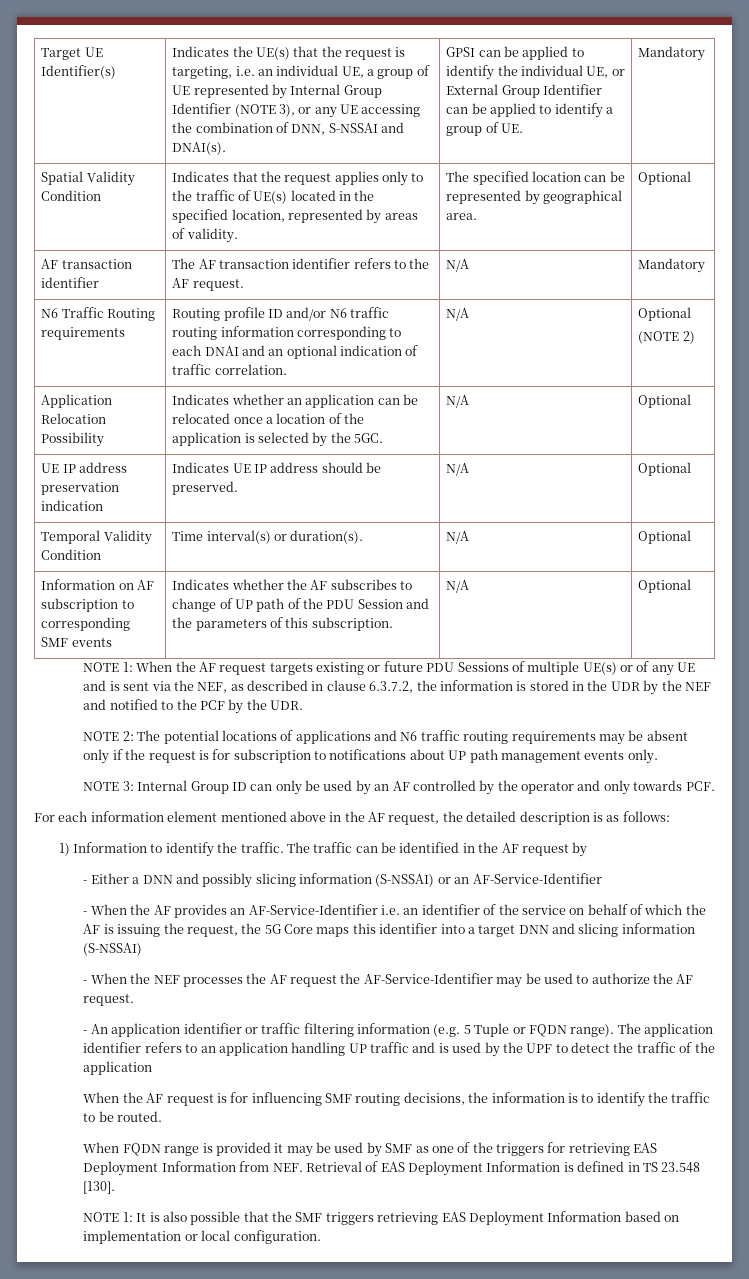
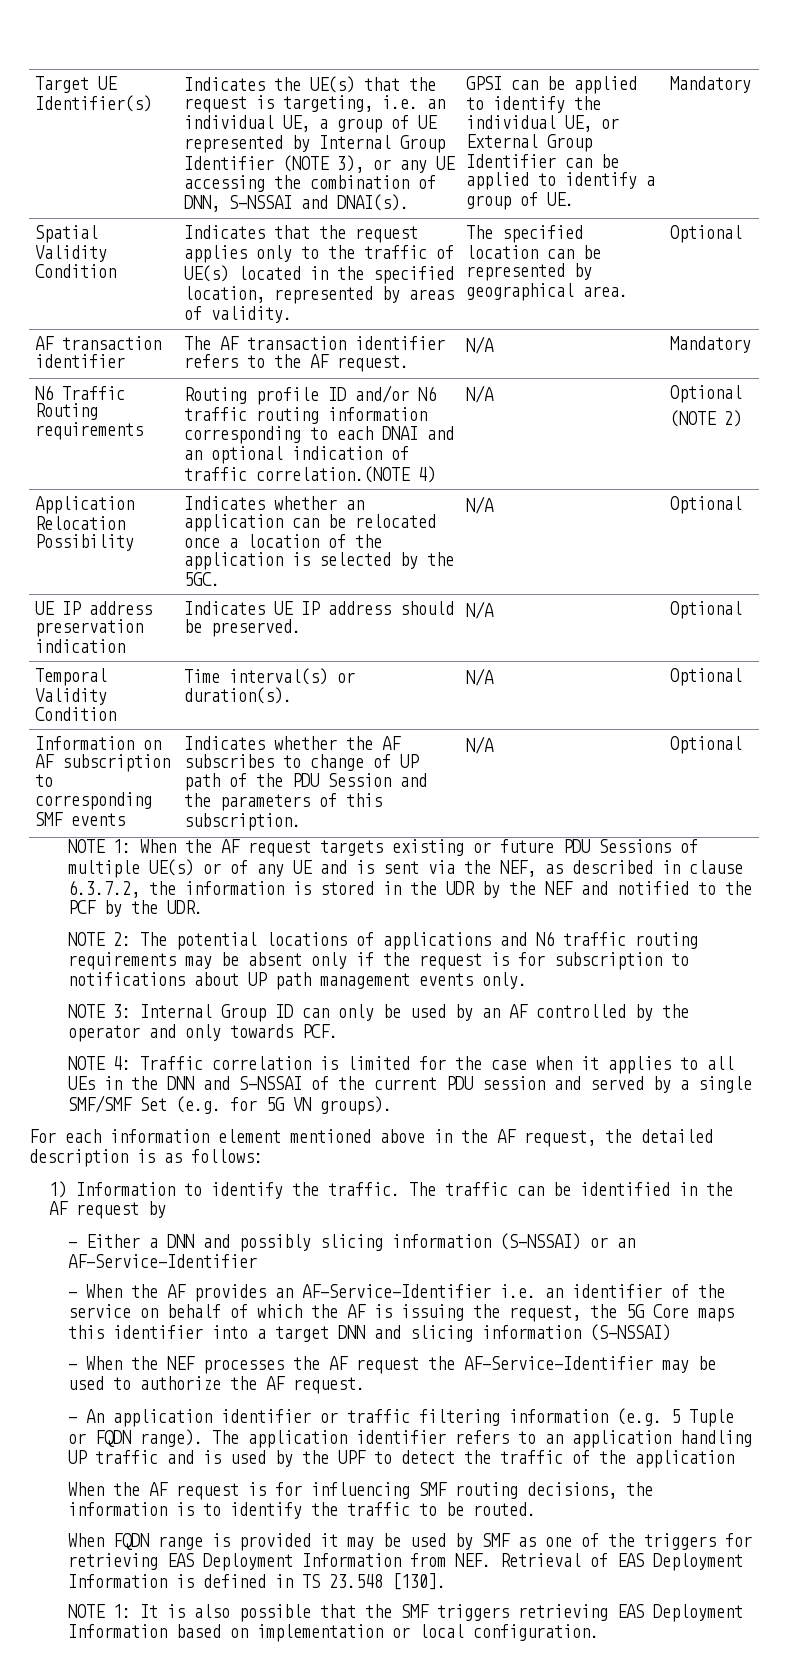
- N6 Traffic Routing requirements | Routing profile ID and/or N6 traffic routing information corresponding to each DNAI and an optional indication of traffic correlation. | N/A | Optional
+ N6 Traffic Routing requirements | Routing profile ID and/or N6 traffic routing information corresponding to each DNAI and an optional indication of traffic correlation.(NOTE 4) | N/A | Optional
+ NOTE 4: Traffic correlation is limited for the case when it applies to all UEs in the DNN and S-NSSAI of the current PDU session and served by a single SMF/SMF Set (e.g. for 5G VN groups).

